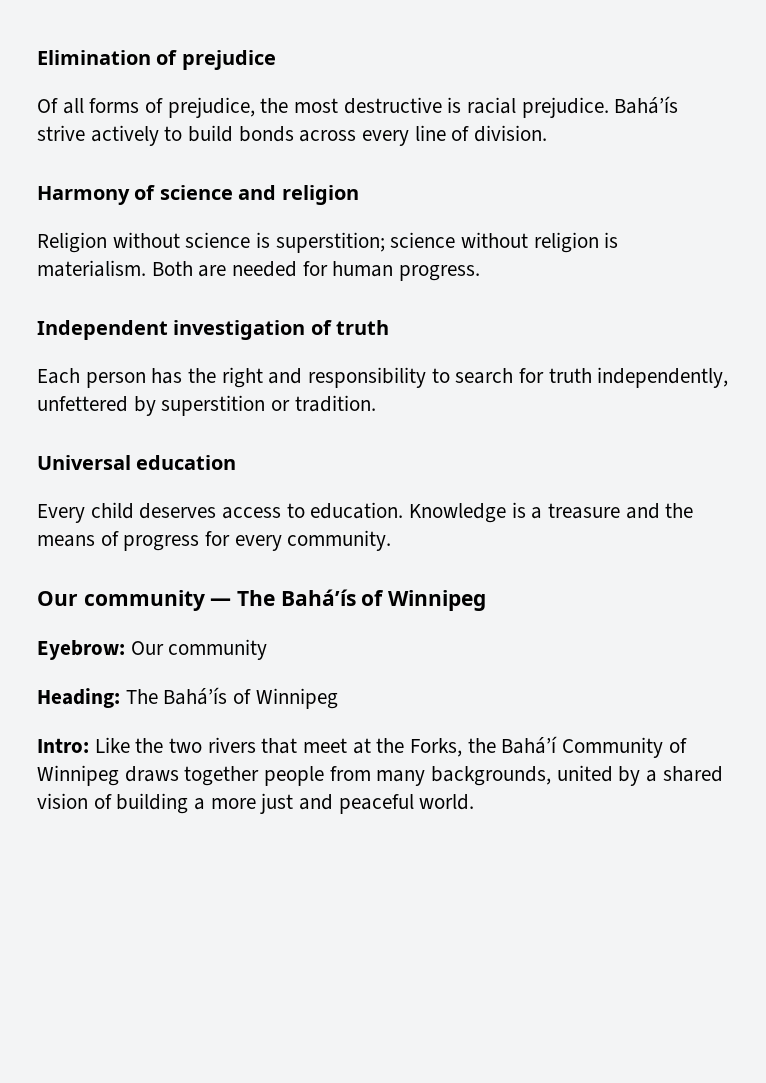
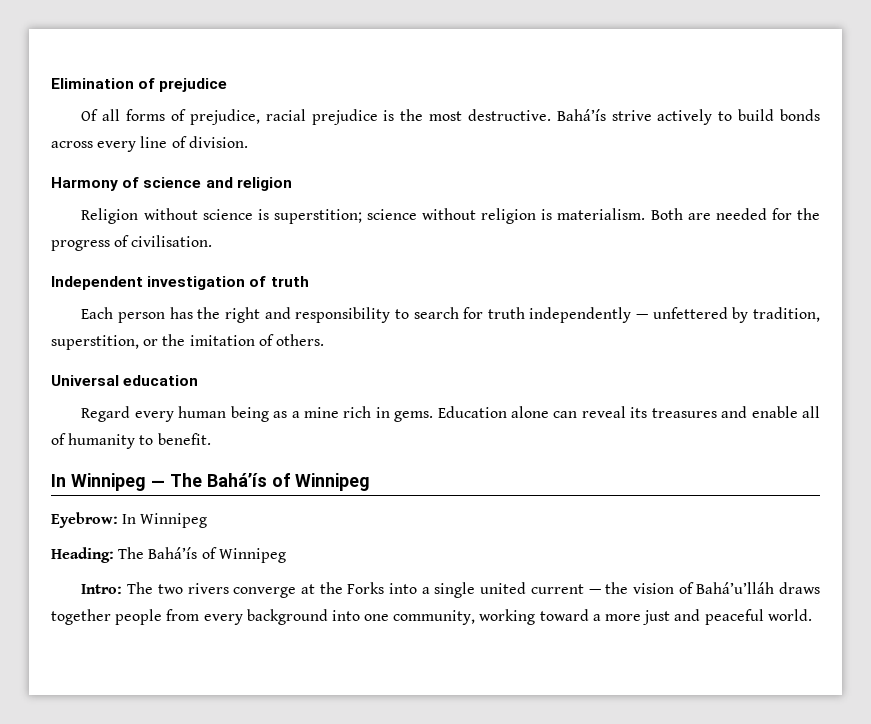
- Of all forms of prejudice, the most destructive is racial prejudice.
+ Of all forms of prejudice, racial prejudice is the most destructive.
- Both are needed for human progress.
+ Both are needed for the progress of civilisation.
- Each person has the right and responsibility to search for truth independently, unfettered by superstition or tradition.
+ Each person has the right and responsibility to search for truth independently — unfettered by tradition, superstition, or the imitation of others.
  Universal education
- Every child deserves access to education. Knowledge is a treasure and the means of progress for every community.
- Our community — The Bahá’ís of Winnipeg
+ Regard every human being as a mine rich in gems. Education alone can reveal its treasures and enable all of humanity to benefit.
+ In Winnipeg — The Bahá’ís of Winnipeg
- Eyebrow: Our community
+ Eyebrow: In Winnipeg
- Intro: Like the two rivers that meet at the Forks, the Bahá’í Community of Winnipeg draws together people from many backgrounds, united by a shared vision of building a more just and peaceful world.
+ Intro: The two rivers converge at the Forks into a single united current — the vision of Bahá’u’lláh draws together people from every background into one community, working toward a more just and peaceful world.

